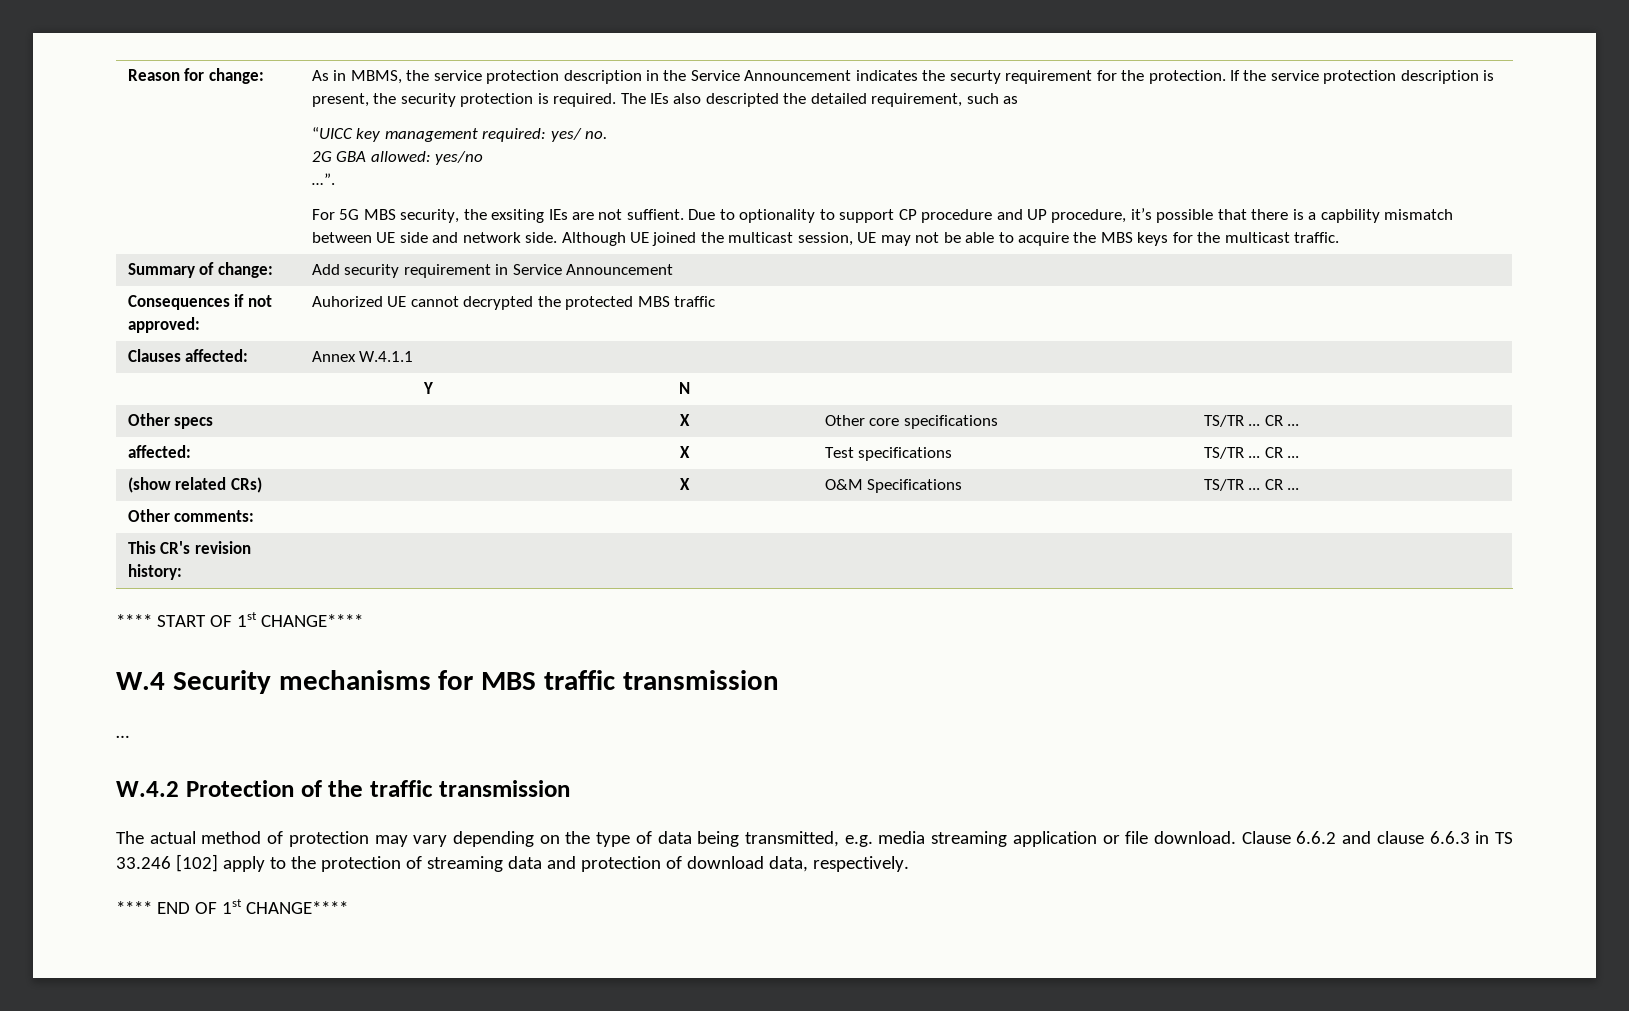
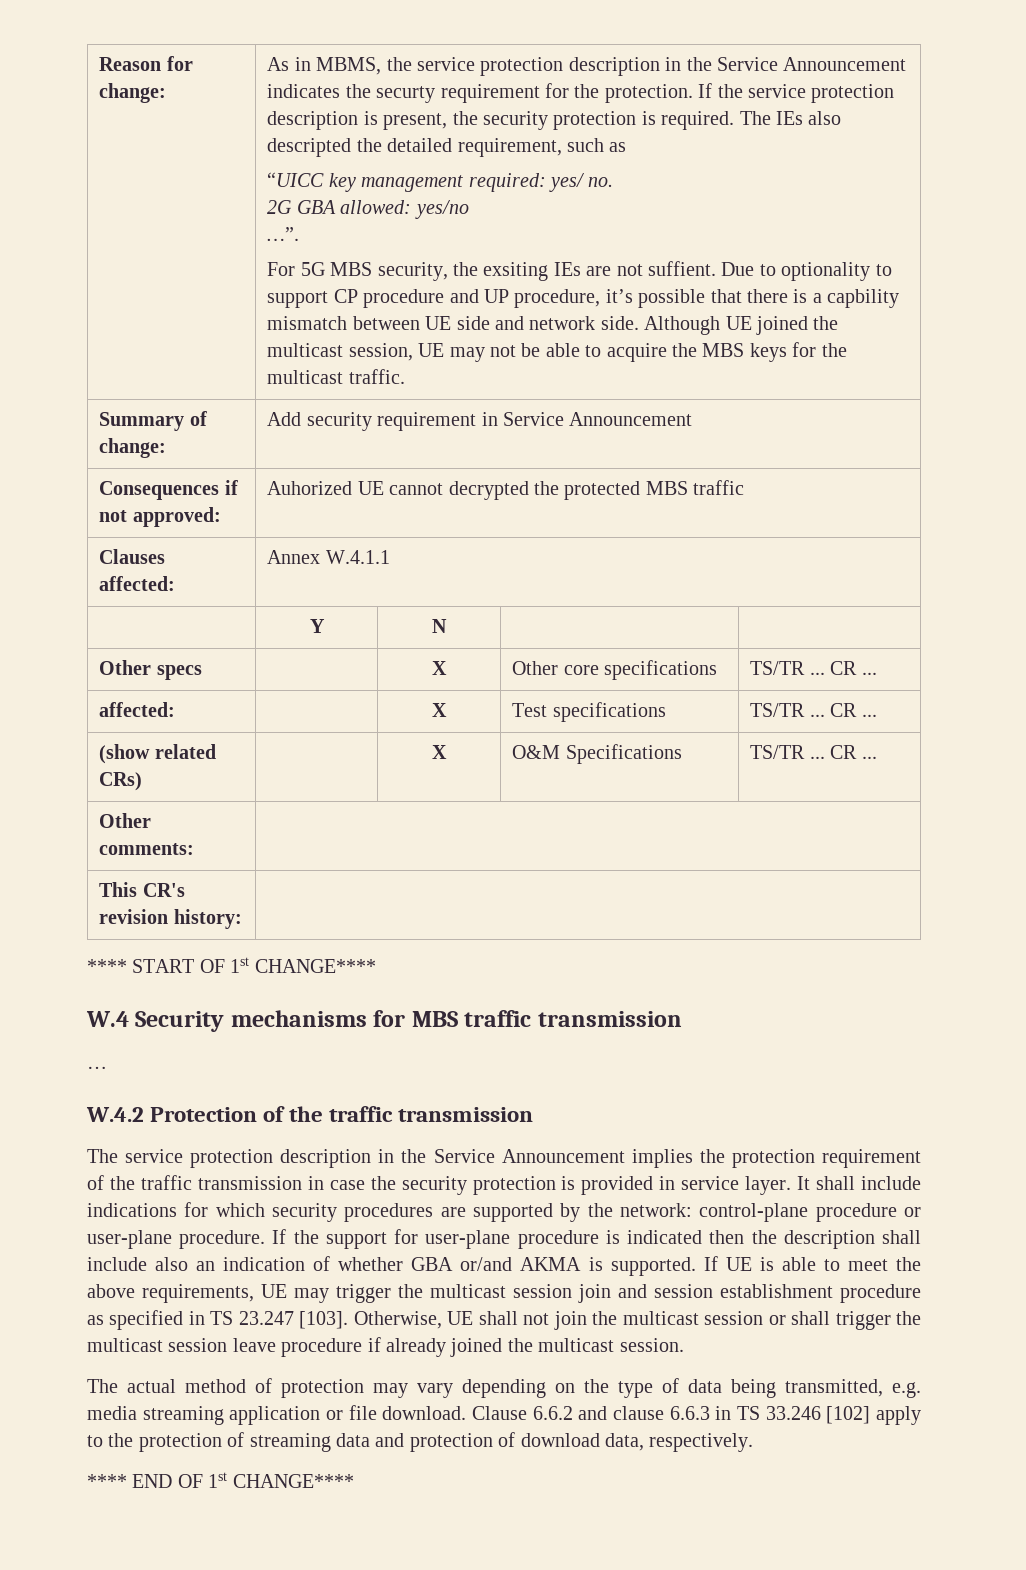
+ The service protection description in the Service Announcement implies the protection requirement of the traffic transmission in case the security protection is provided in service layer. It shall include indications for which security procedures are supported by the network: control-plane procedure or user-plane procedure. If the support for user-plane procedure is indicated then the description shall include also an indication of whether GBA or/and AKMA is supported. If UE is able to meet the above requirements, UE may trigger the multicast session join and session establishment procedure as specified in TS 23.247 [103]. Otherwise, UE shall not join the multicast session or shall trigger the multicast session leave procedure if already joined the multicast session.

